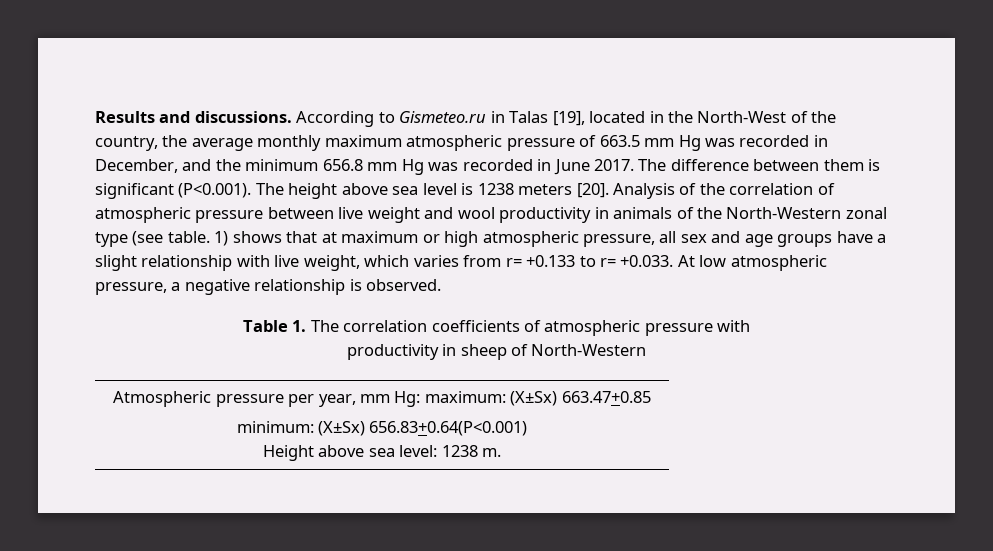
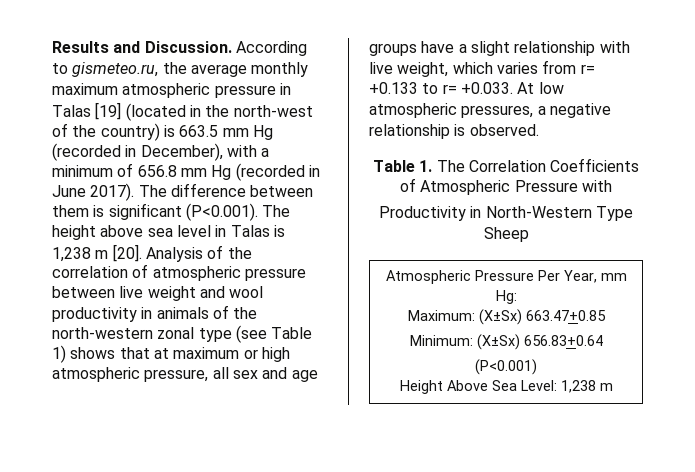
- Results and discussions.
+ Results and Discussion.
- According to Gismeteo.ru in Talas [19], located in the North-West of the country, the average monthly maximum atmospheric pressure of 663.5 mm Hg was recorded in December, and the minimum 656.8 mm Hg was recorded in June 2017.
+ According to gismeteo.ru, the average monthly maximum atmospheric pressure in Talas [19] (located in the north-west of the country) is 663.5 mm Hg (recorded in December), with a minimum of 656.8 mm Hg (recorded in June 2017).
- The difference between them is significant (P<0.001). The height above sea level is 1238 meters [20].
+ The difference between them is significant (P<0.001). The height above sea level in Talas is 1,238 m [20].
- Analysis of the correlation of atmospheric pressure between live weight and wool productivity in animals of the North-Western zonal type (see table. 1) shows that at maximum or high atmospheric pressure, all sex and age groups have a slight relationship with live weight, which varies from r= +0.133 to r= +0.033. At low atmospheric pressure, a negative relationship is observed.
+ Analysis of the correlation of atmospheric pressure between live weight and wool productivity in animals of the north-western zonal type (see Table 1) shows that at maximum or high atmospheric pressure, all sex and age groups have a slight relationship with live weight, which varies from r= +0.133 to r= +0.033. At low atmospheric pressures, a negative relationship is observed.
- Table 1. The correlation coefficients of atmospheric pressure with
- productivity in sheep of North-Western
- Atmospheric pressure per year, mm Hg: maximum: (X±Sx) 663.47+0.85
- minimum: (X±Sx) 656.83+0.64(P<0.001)
- Height above sea level: 1238 m.
+ Table 1. The Correlation Coefficients of Atmospheric Pressure with
+ Productivity in North-Western Type Sheep
+ Atmospheric Pressure Per Year, mm Hg:
+ Maximum: (X±Sx) 663.47+0.85
+ Minimum: (X±Sx) 656.83+0.64
+ (P<0.001)
+ Height Above Sea Level: 1,238 m

